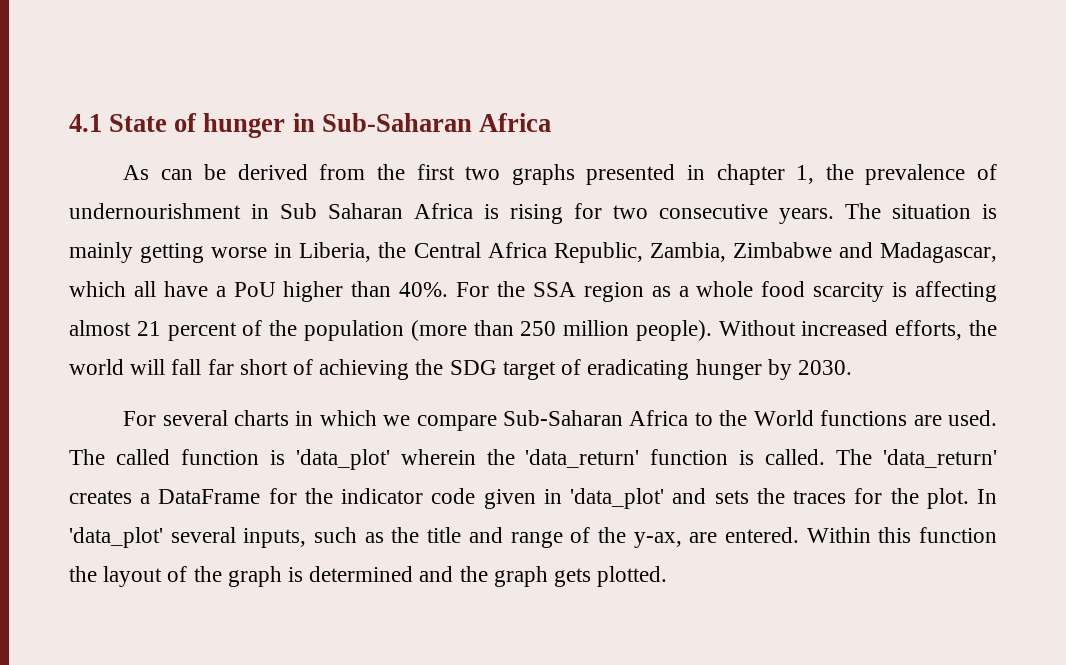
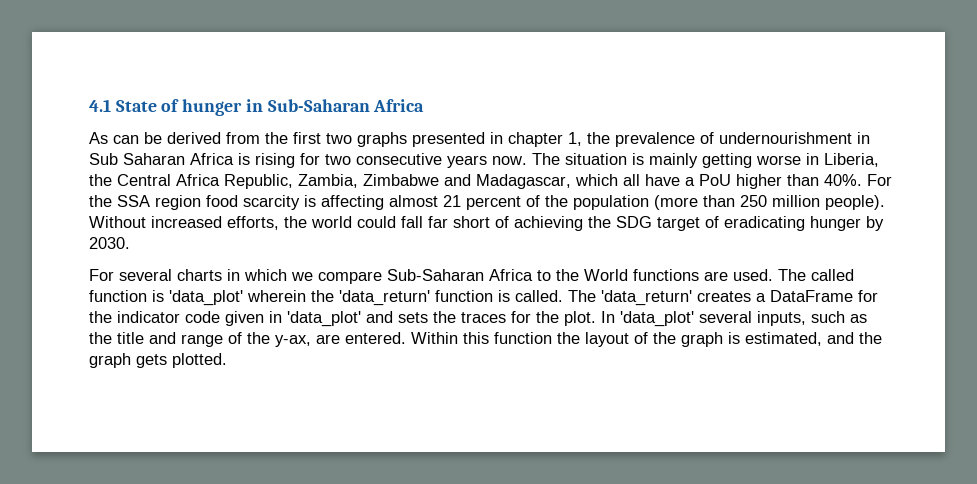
- As can be derived from the first two graphs presented in chapter 1, the prevalence of undernourishment in Sub Saharan Africa is rising for two consecutive years.
+ As can be derived from the first two graphs presented in chapter 1, the prevalence of undernourishment in Sub Saharan Africa is rising for two consecutive years now.
- For the SSA region as a whole food scarcity is affecting almost 21 percent of the population (more than 250 million people).
+ For the SSA region food scarcity is affecting almost 21 percent of the population (more than 250 million people).
- Without increased efforts, the world will fall far short of achieving the SDG target of eradicating hunger by 2030.
+ Without increased efforts, the world could fall far short of achieving the SDG target of eradicating hunger by 2030.
- Within this function the layout of the graph is determined and the graph gets plotted.
+ Within this function the layout of the graph is estimated, and the graph gets plotted.

